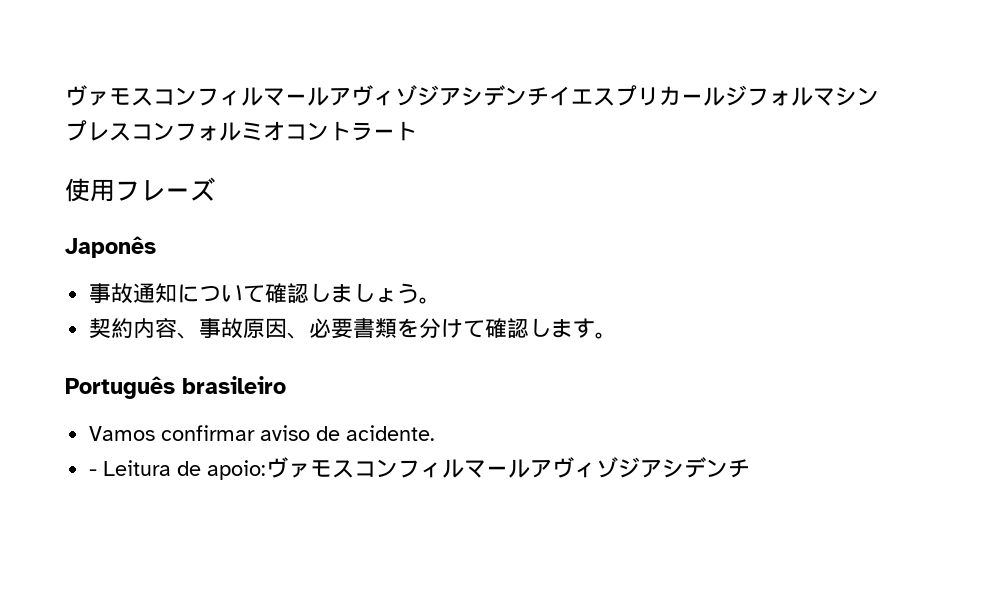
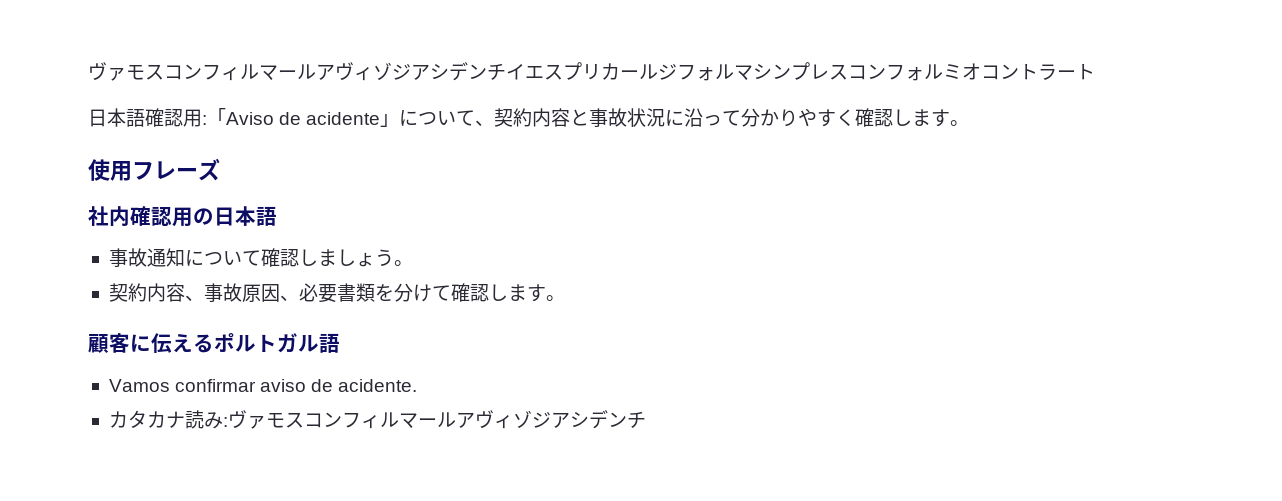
+ 日本語確認用:「Aviso de acidente」について、契約内容と事故状況に沿って分かりやすく確認します。
- Japonês
+ 社内確認用の日本語
- Português brasileiro
+ 顧客に伝えるポルトガル語
- - Leitura de apoio:ヴァモスコンフィルマールアヴィゾジアシデンチ
+ カタカナ読み:ヴァモスコンフィルマールアヴィゾジアシデンチ

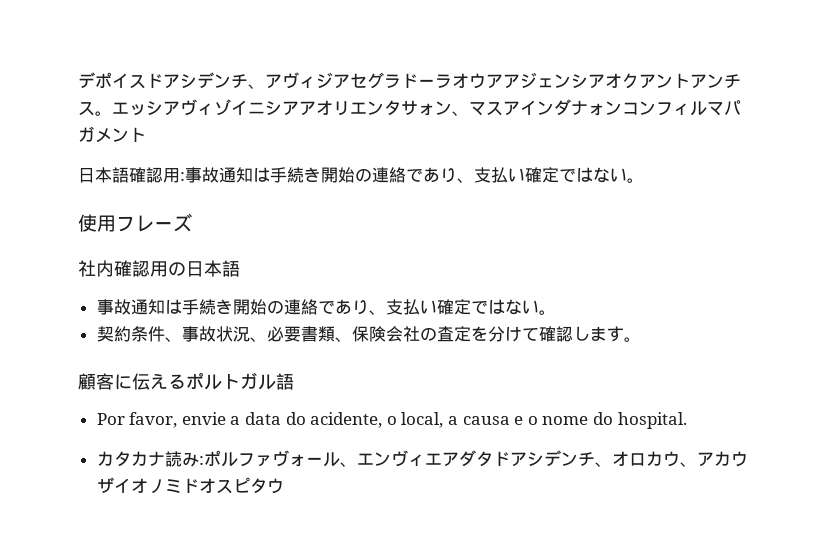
- ヴァモスコンフィルマールアヴィゾジアシデンチイエスプリカールジフォルマシンプレスコンフォルミオコントラート
+ デポイスドアシデンチ、アヴィジアセグラドーラオウアアジェンシアオクアントアンチス。エッシアヴィゾイニシアアオリエンタサォン、マスアインダナォンコンフィルマパガメント
- 日本語確認用:「Aviso de acidente」について、契約内容と事故状況に沿って分かりやすく確認します。
+ 日本語確認用:事故通知は手続き開始の連絡であり、支払い確定ではない。
  社内確認用の日本語
- 事故通知について確認しましょう。
- 契約内容、事故原因、必要書類を分けて確認します。
+ 事故通知は手続き開始の連絡であり、支払い確定ではない。
+ 契約条件、事故状況、必要書類、保険会社の査定を分けて確認します。
- Vamos confirmar aviso de acidente.
- カタカナ読み:ヴァモスコンフィルマールアヴィゾジアシデンチ
+ Por favor, envie a data do acidente, o local, a causa e o nome do hospital.
+ カタカナ読み:ポルファヴォール、エンヴィエアダタドアシデンチ、オロカウ、アカウザイオノミドオスピタウ

